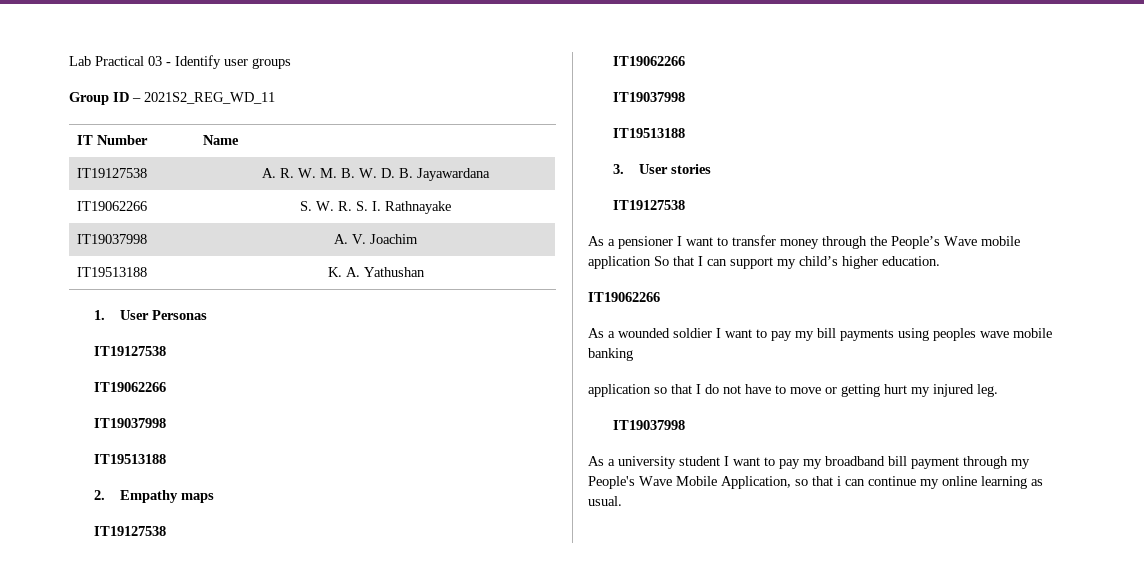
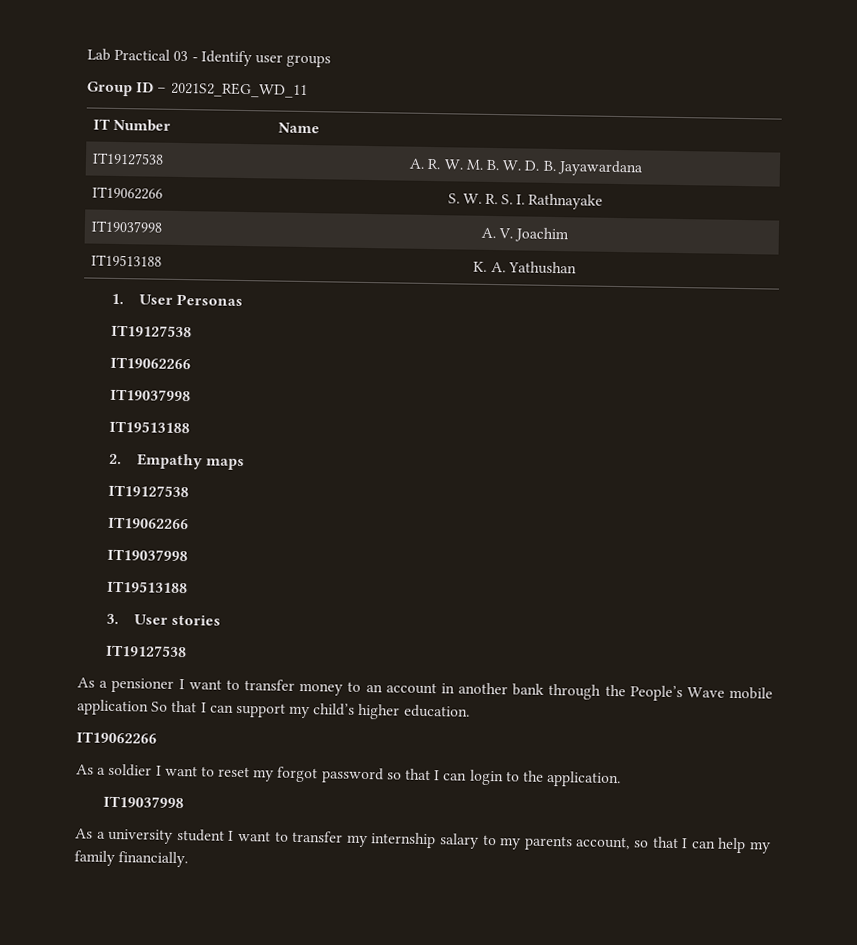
- As a pensioner I want to transfer money through the People’s Wave mobile application So that I can support my child’s higher education.
+ As a pensioner I want to transfer money to an account in another bank through the People’s Wave mobile application So that I can support my child’s higher education.
- As a wounded soldier I want to pay my bill payments using peoples wave mobile banking
- application so that I do not have to move or getting hurt my injured leg.
+ As a soldier I want to reset my forgot password so that I can login to the application.
- As a university student I want to pay my broadband bill payment through my People's Wave Mobile Application, so that i can continue my online learning as usual.
+ As a university student I want to transfer my internship salary to my parents account, so that I can help my family financially.

